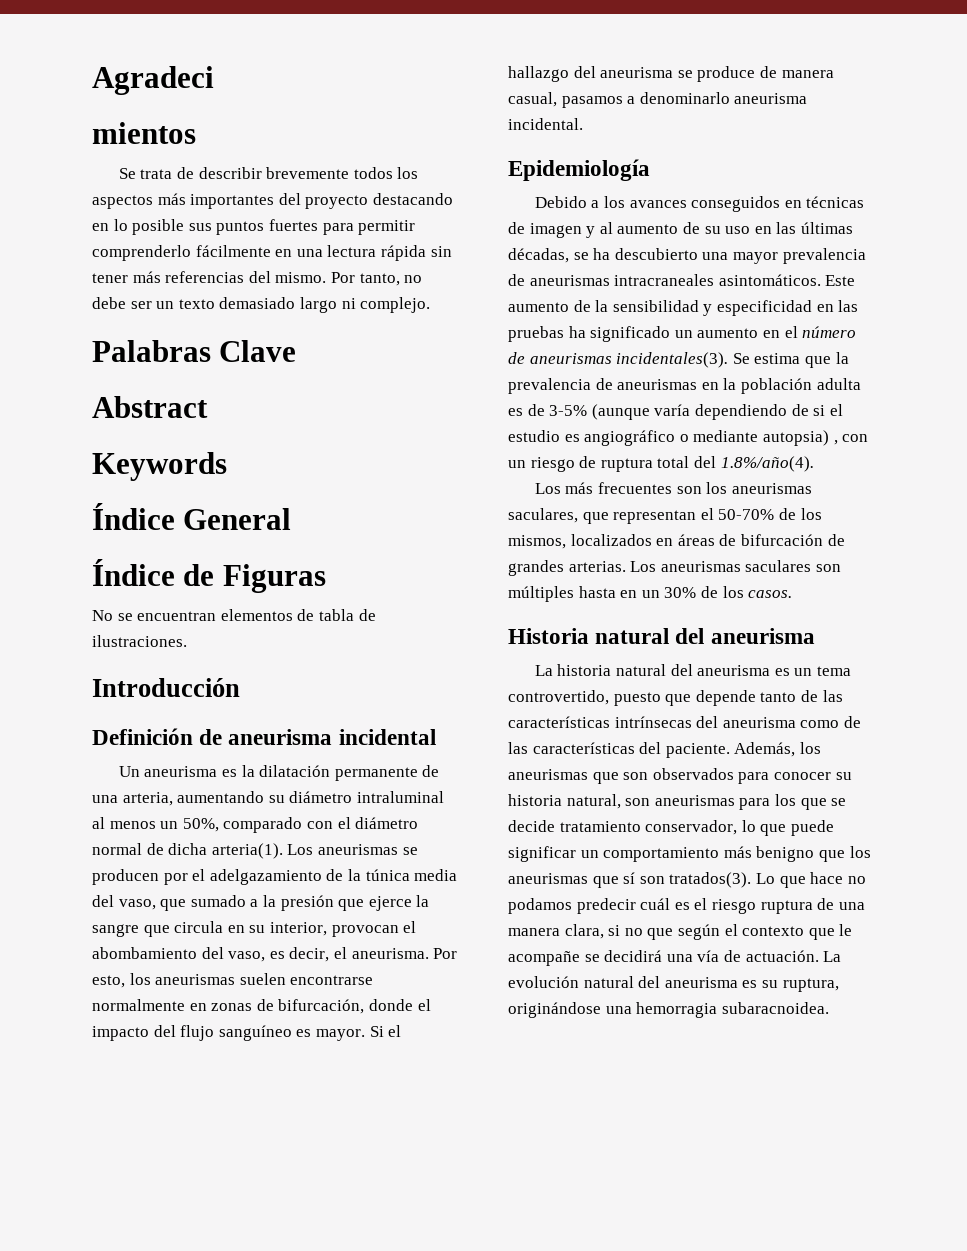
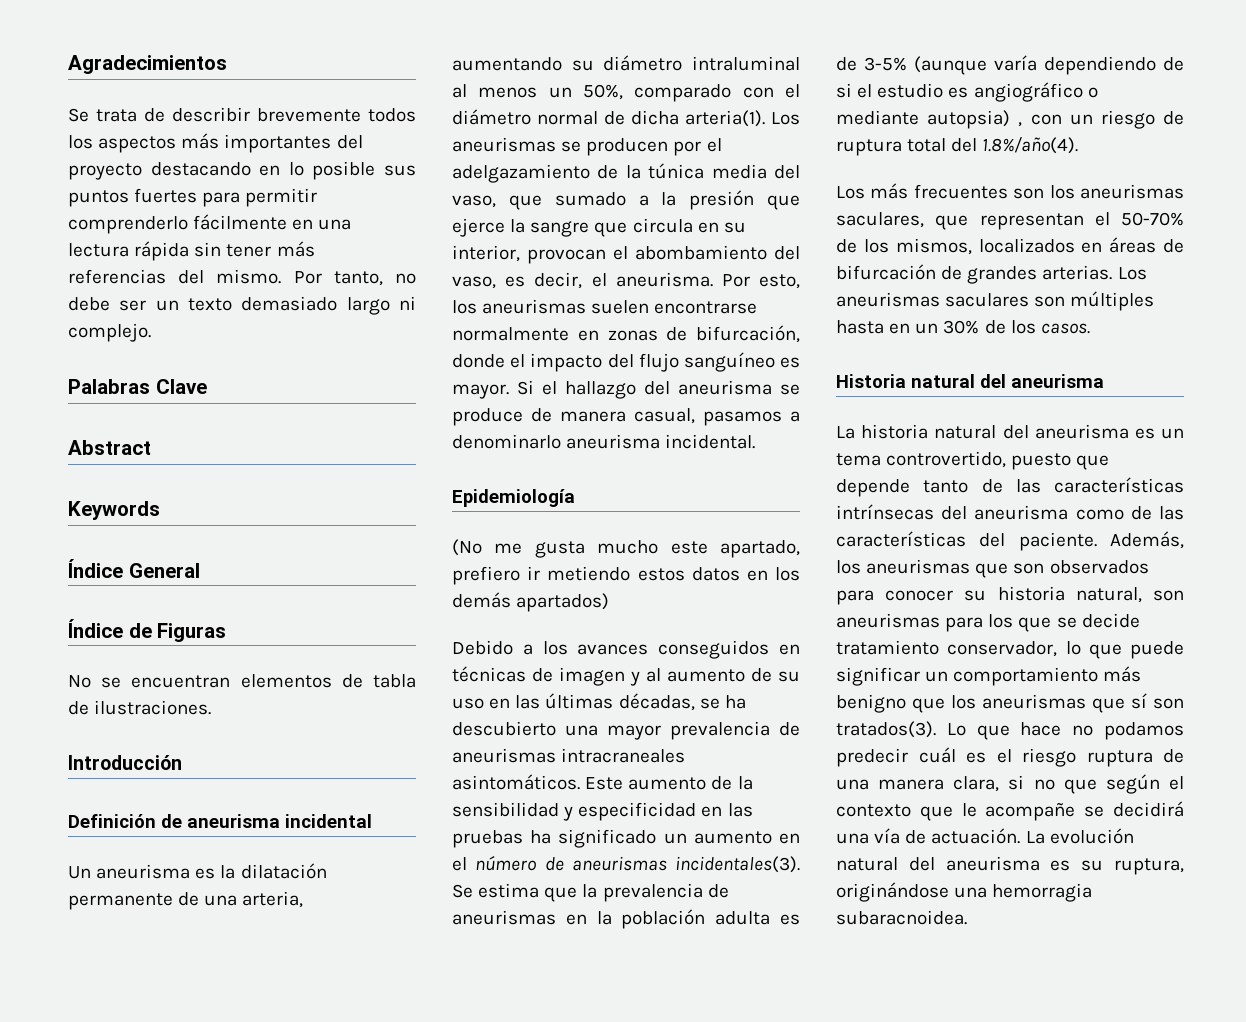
- Agradeci
- mientos
+ Agradecimientos
+ (No me gusta mucho este apartado, prefiero ir metiendo estos datos en los demás apartados)

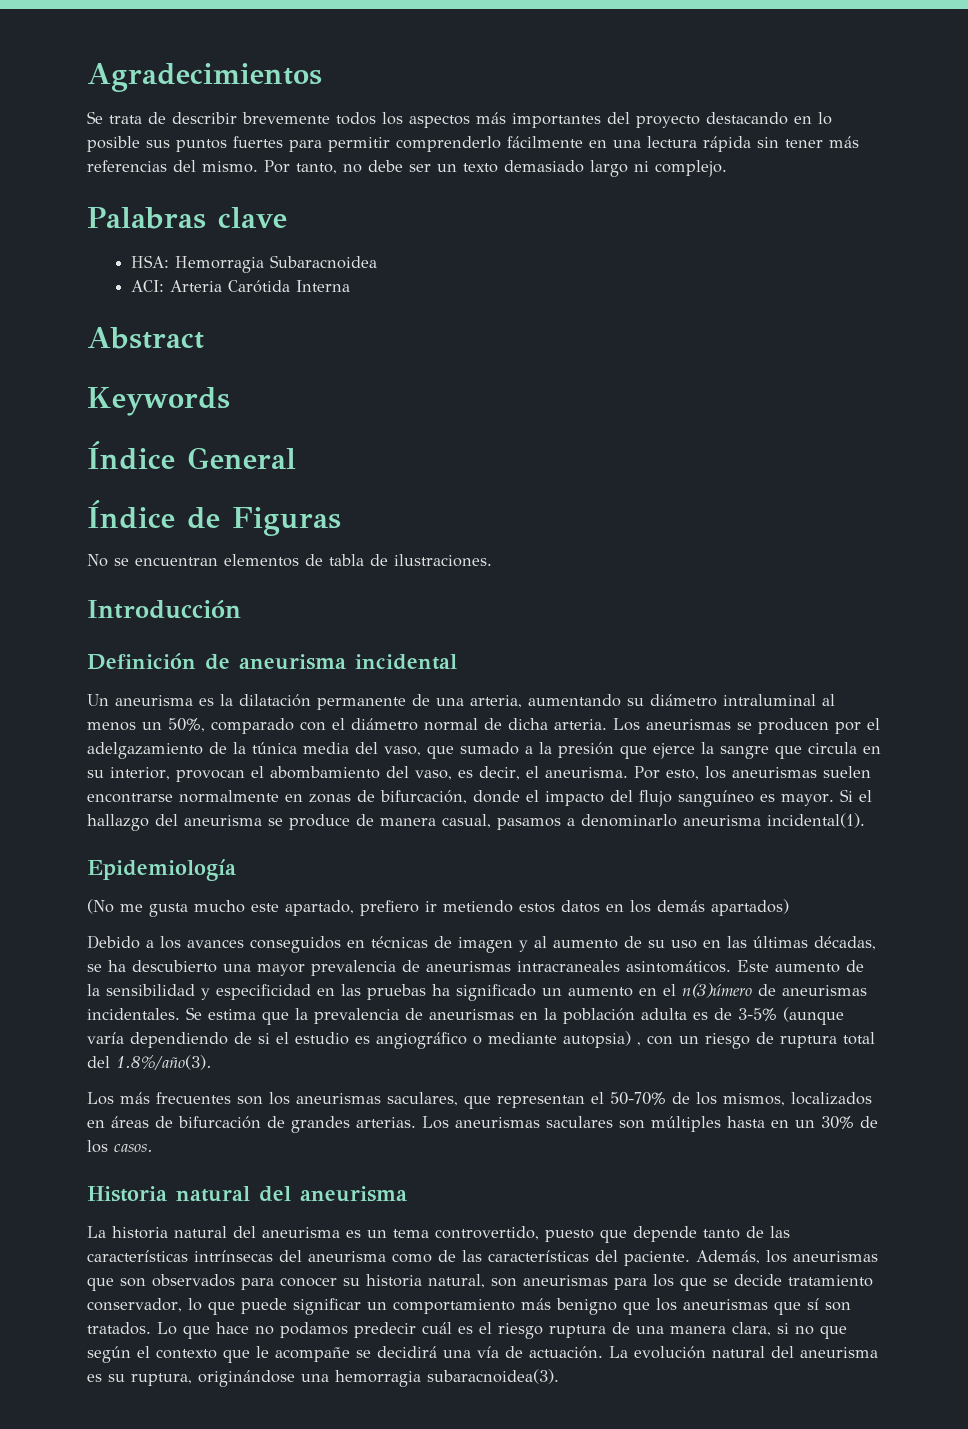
- Palabras Clave
+ Palabras clave
+ HSA: Hemorragia Subaracnoidea
+ ACI: Arteria Carótida Interna
- Un aneurisma es la dilatación permanente de una arteria, aumentando su diámetro intraluminal al menos un 50%, comparado con el diámetro normal de dicha arteria(1).
+ Un aneurisma es la dilatación permanente de una arteria, aumentando su diámetro intraluminal al menos un 50%, comparado con el diámetro normal de dicha arteria.
- Si el hallazgo del aneurisma se produce de manera casual, pasamos a denominarlo aneurisma incidental.
+ Si el hallazgo del aneurisma se produce de manera casual, pasamos a denominarlo aneurisma incidental(1).
- Este aumento de la sensibilidad y especificidad en las pruebas ha significado un aumento en el número de aneurismas incidentales(3).
+ Este aumento de la sensibilidad y especificidad en las pruebas ha significado un aumento en el n(3)úmero de aneurismas incidentales.
- Se estima que la prevalencia de aneurismas en la población adulta es de 3-5% (aunque varía dependiendo de si el estudio es angiográfico o mediante autopsia) , con un riesgo de ruptura total del 1.8%/año(4).
+ Se estima que la prevalencia de aneurismas en la población adulta es de 3-5% (aunque varía dependiendo de si el estudio es angiográfico o mediante autopsia) , con un riesgo de ruptura total del 1.8%/año(3).
- Además, los aneurismas que son observados para conocer su historia natural, son aneurismas para los que se decide tratamiento conservador, lo que puede significar un comportamiento más benigno que los aneurismas que sí son tratados(3).
+ Además, los aneurismas que son observados para conocer su historia natural, son aneurismas para los que se decide tratamiento conservador, lo que puede significar un comportamiento más benigno que los aneurismas que sí son tratados.
- La evolución natural del aneurisma es su ruptura, originándose una hemorragia subaracnoidea.
+ La evolución natural del aneurisma es su ruptura, originándose una hemorragia subaracnoidea(3).

